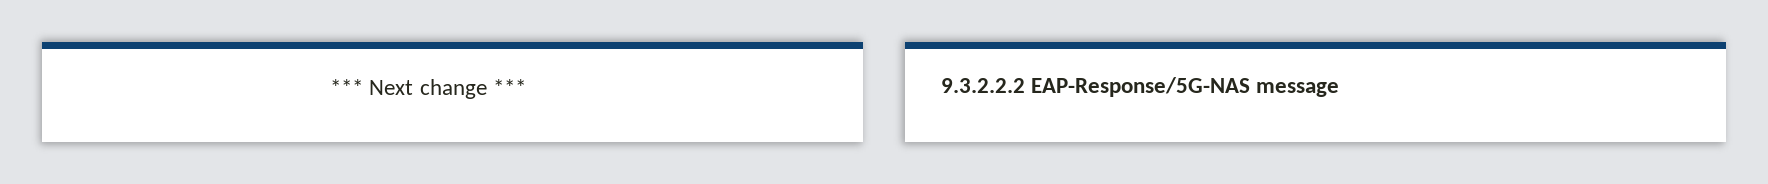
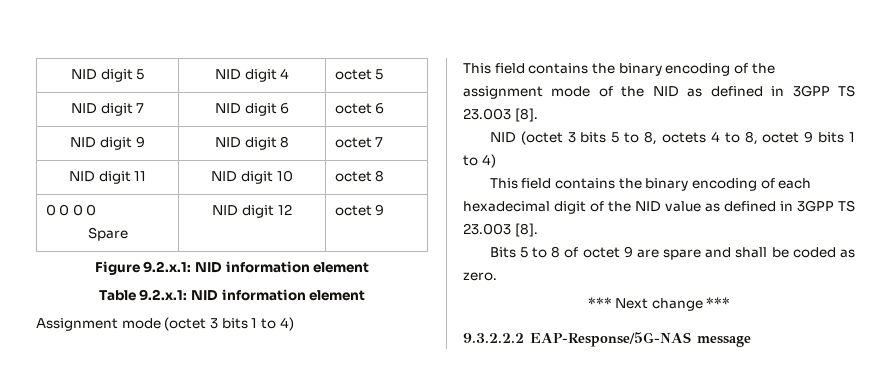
+ NID digit 5 | NID digit 4 | octet 5
+ NID digit 7 | NID digit 6 | octet 6
+ NID digit 9 | NID digit 8 | octet 7
+ NID digit 11 | NID digit 10 | octet 8
+ 0 0 0 0
+ Spare | NID digit 12 | octet 9
+ Figure 9.2.x.1: NID information element
+ Table 9.2.x.1: NID information element
+ Assignment mode (octet 3 bits 1 to 4)
+ This field contains the binary encoding of the assignment mode of the NID as defined in 3GPP TS 23.003 [8].
+ NID (octet 3 bits 5 to 8, octets 4 to 8, octet 9 bits 1 to 4)
+ This field contains the binary encoding of each hexadecimal digit of the NID value as defined in 3GPP TS 23.003 [8].
+ Bits 5 to 8 of octet 9 are spare and shall be coded as zero.

